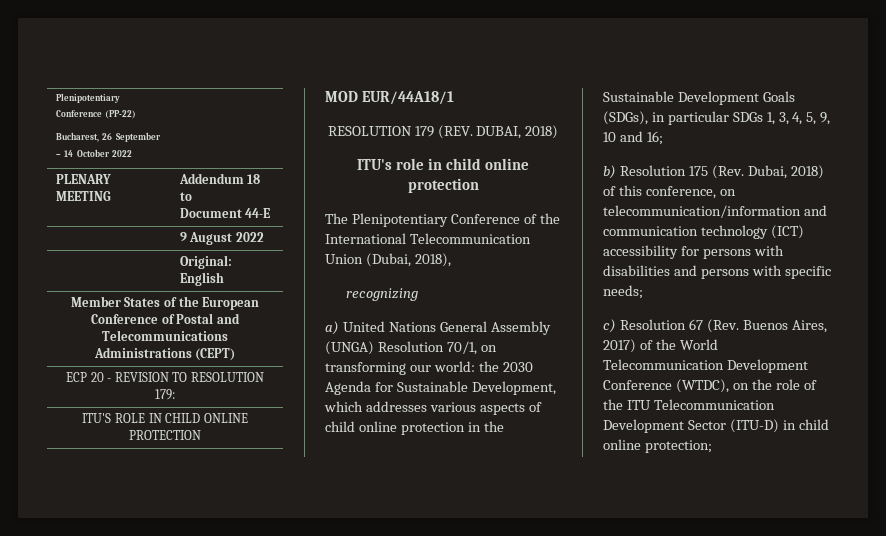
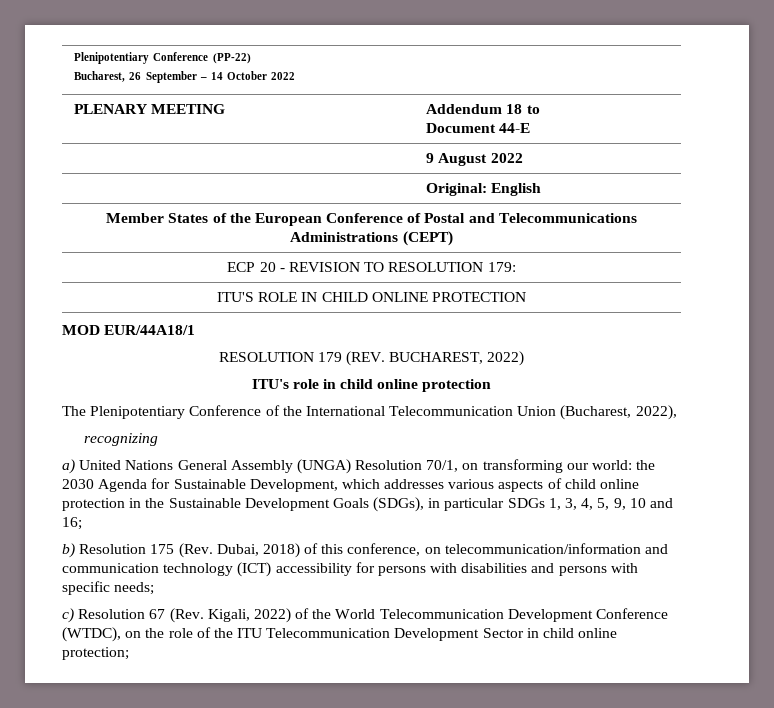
- RESOLUTION 179 (REV. DUBAI, 2018)
+ RESOLUTION 179 (REV. BUCHAREST, 2022)
- The Plenipotentiary Conference of the International Telecommunication Union (Dubai, 2018),
+ The Plenipotentiary Conference of the International Telecommunication Union (Bucharest, 2022),
- c) Resolution 67 (Rev. Buenos Aires, 2017) of the World Telecommunication Development Conference (WTDC), on the role of the ITU Telecommunication Development Sector (ITU-D) in child online protection;
+ c) Resolution 67 (Rev. Kigali, 2022) of the World Telecommunication Development Conference (WTDC), on the role of the ITU Telecommunication Development Sector in child online protection;

